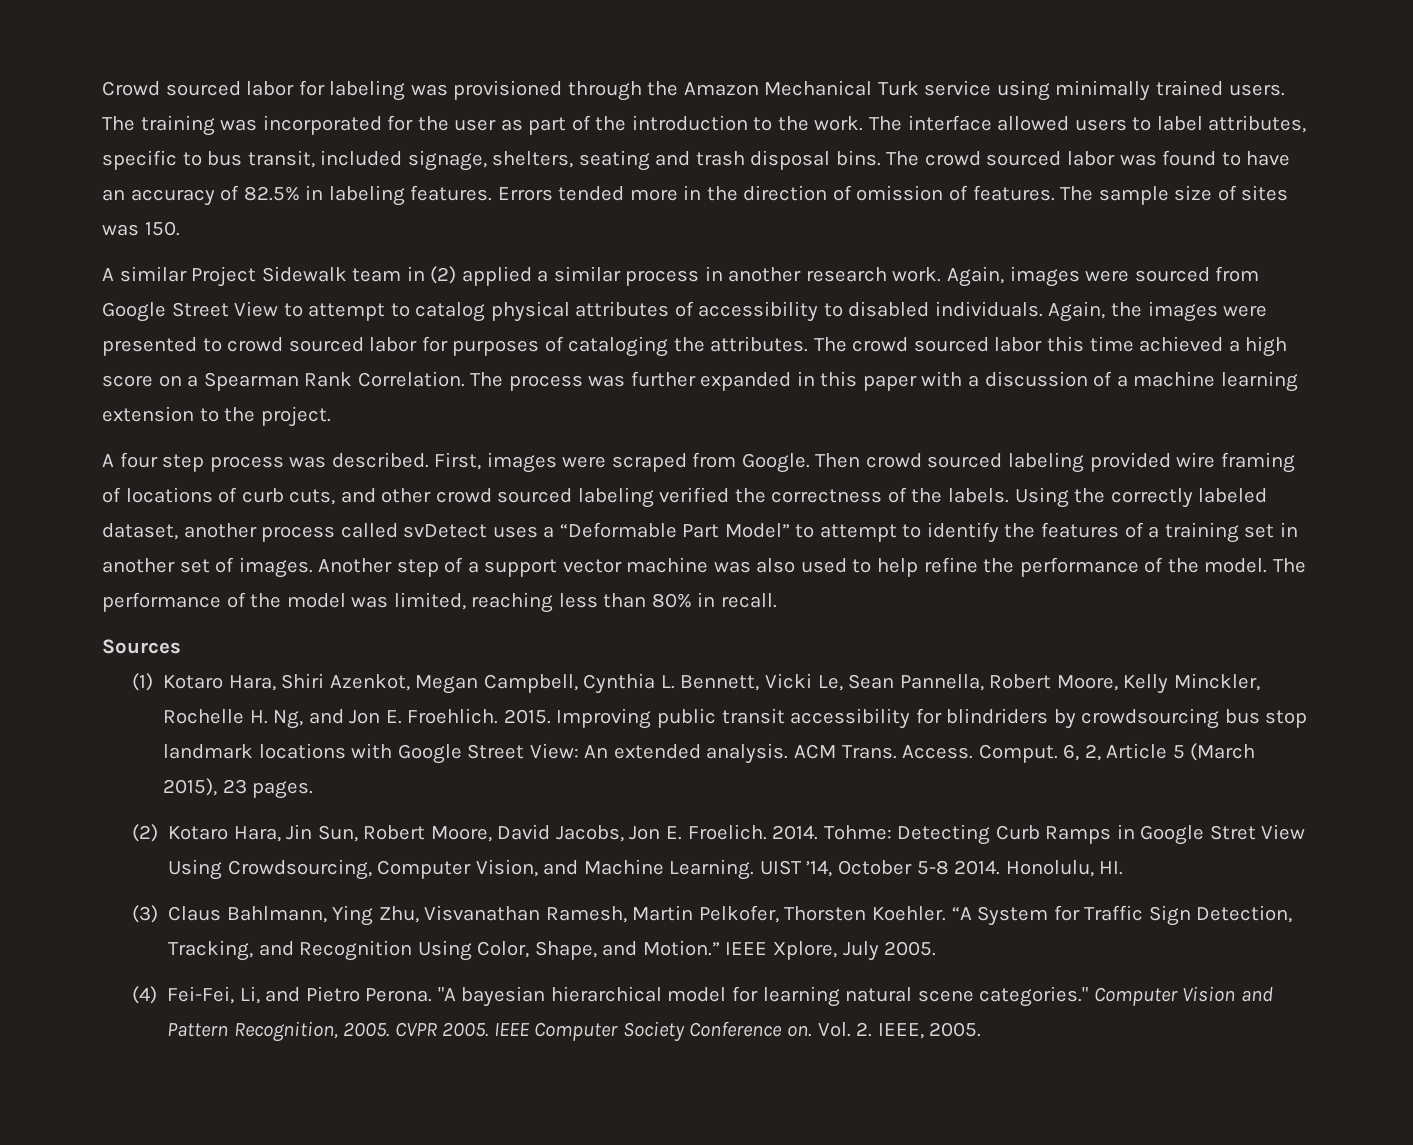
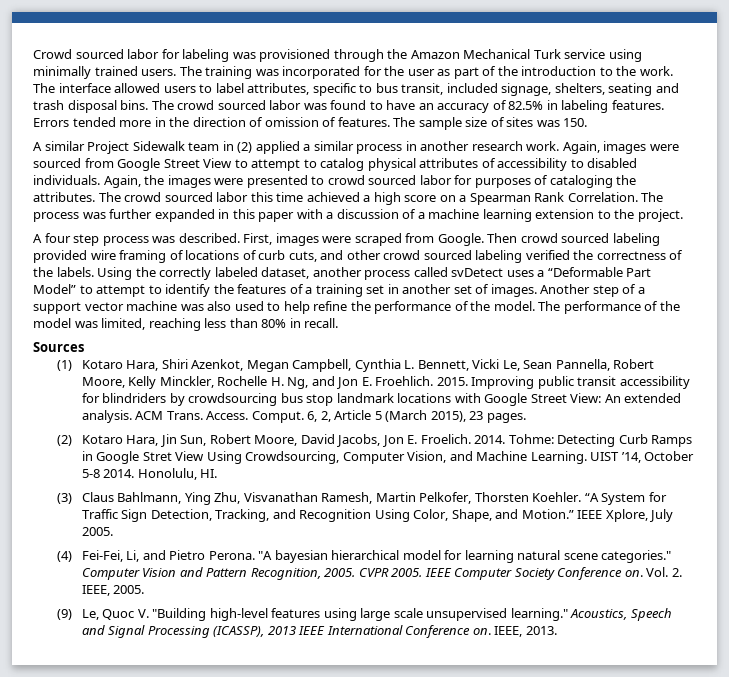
+ (9) Le, Quoc V. "Building high-level features using large scale unsupervised learning." Acoustics, Speech and Signal Processing (ICASSP), 2013 IEEE International Conference on. IEEE, 2013.

